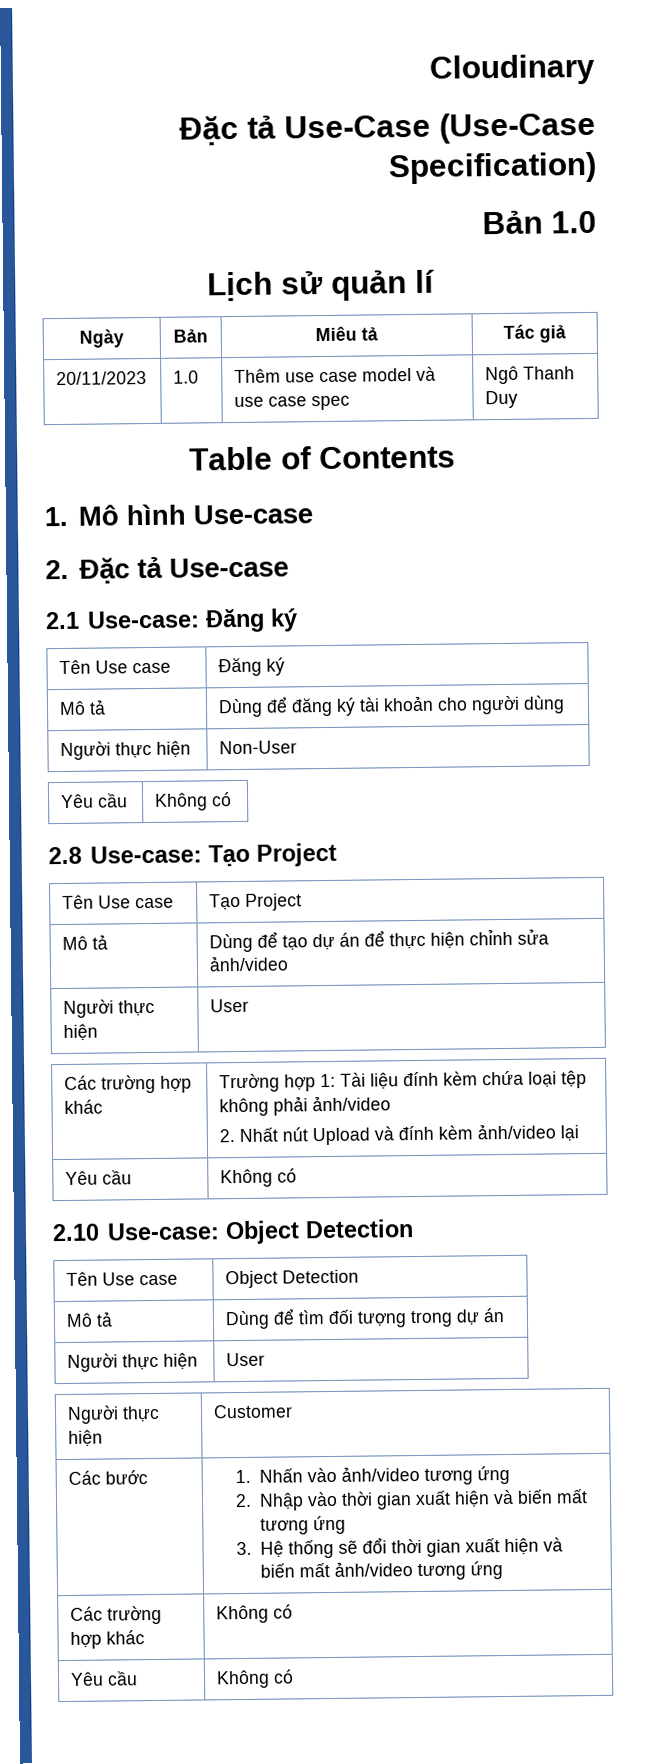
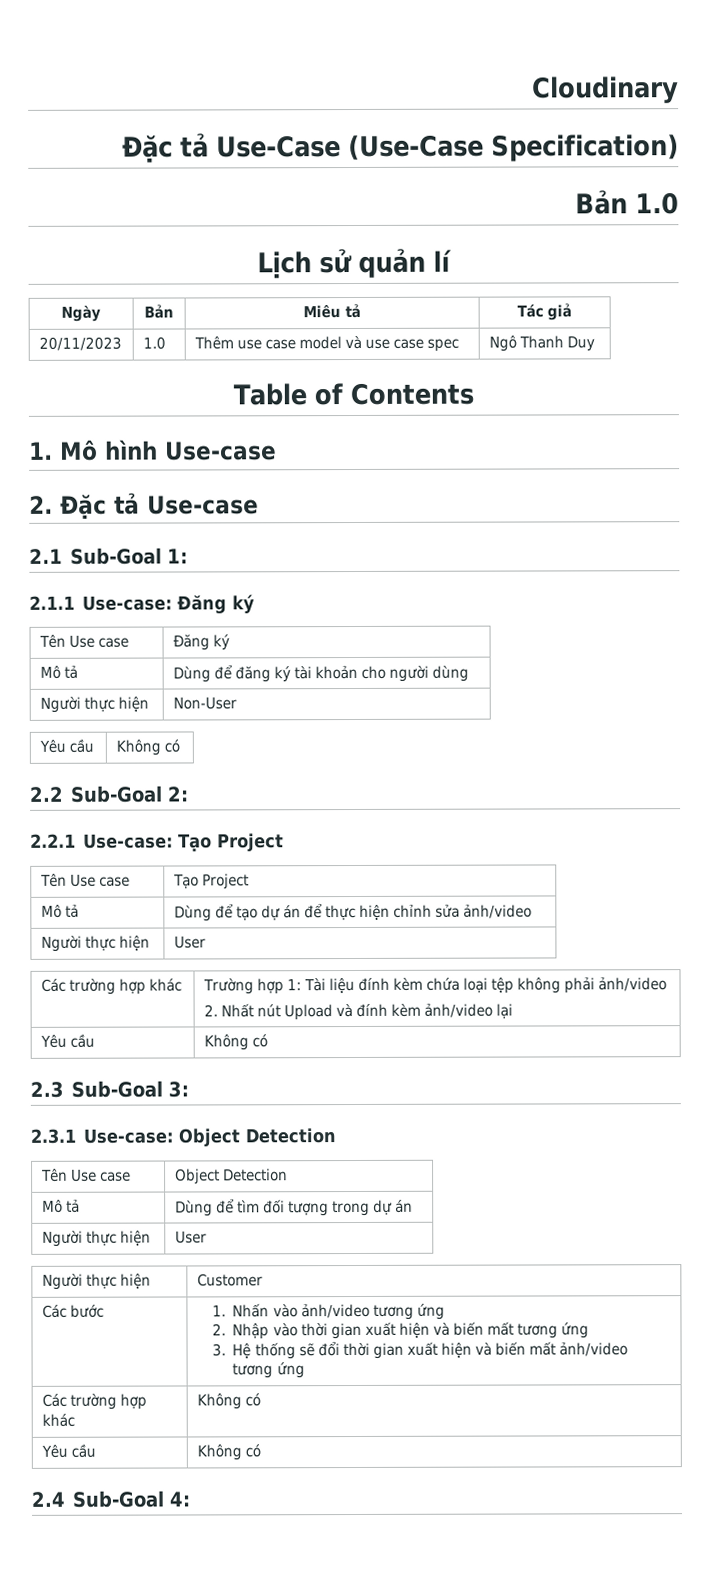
- 2.1 Use-case: Đăng ký
+ 2.1 Sub-Goal 1:
+ 2.1.1 Use-case: Đăng ký
- 2.8 Use-case: Tạo Project
+ 2.2 Sub-Goal 2:
+ 2.2.1 Use-case: Tạo Project
- 2.10 Use-case: Object Detection
+ 2.3 Sub-Goal 3:
+ 2.3.1 Use-case: Object Detection
+ 2.4 Sub-Goal 4:

